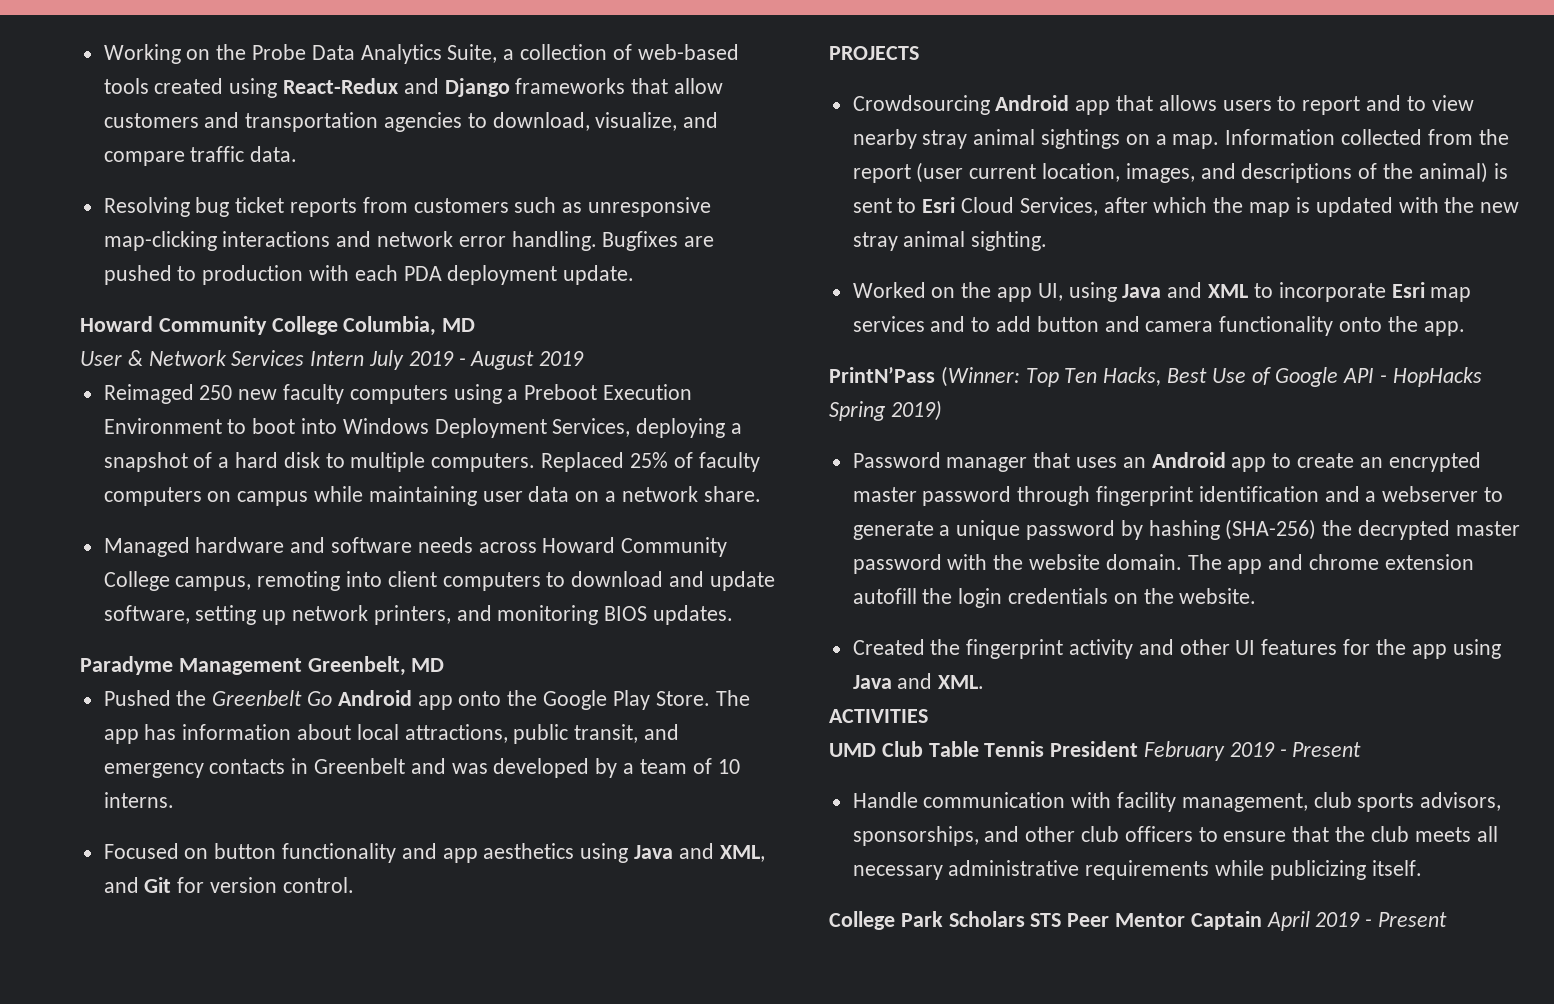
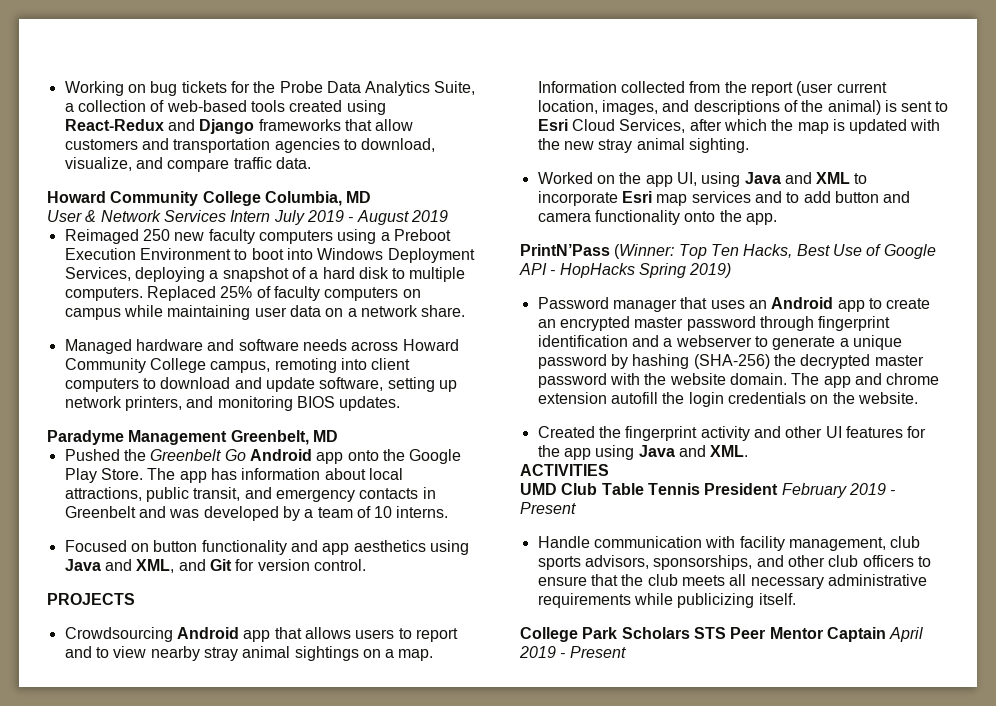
- Working on the Probe Data Analytics Suite, a collection of web-based tools created using React-Redux and Django frameworks that allow customers and transportation agencies to download, visualize, and compare traffic data.
+ Working on bug tickets for the Probe Data Analytics Suite, a collection of web-based tools created using React-Redux and Django frameworks that allow customers and transportation agencies to download, visualize, and compare traffic data.
- Resolving bug ticket reports from customers such as unresponsive map-clicking interactions and network error handling. Bugfixes are pushed to production with each PDA deployment update.

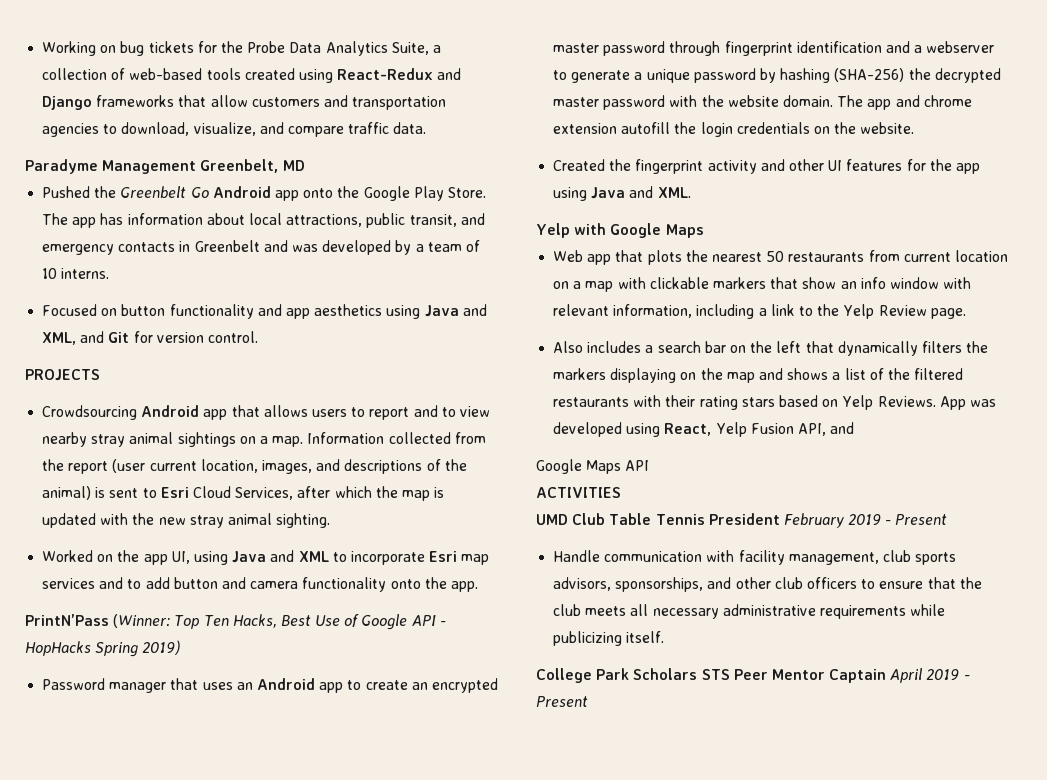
- Howard Community College Columbia, MD
- User & Network Services Intern July 2019 - August 2019
- Reimaged 250 new faculty computers using a Preboot Execution Environment to boot into Windows Deployment Services, deploying a snapshot of a hard disk to multiple computers. Replaced 25% of faculty computers on campus while maintaining user data on a network share.
- Managed hardware and software needs across Howard Community College campus, remoting into client computers to download and update software, setting up network printers, and monitoring BIOS updates.
+ Yelp with Google Maps
+ Web app that plots the nearest 50 restaurants from current location on a map with clickable markers that show an info window with relevant information, including a link to the Yelp Review page.
+ Also includes a search bar on the left that dynamically filters the markers displaying on the map and shows a list of the filtered restaurants with their rating stars based on Yelp Reviews. App was developed using React, Yelp Fusion API, and
+ Google Maps API

